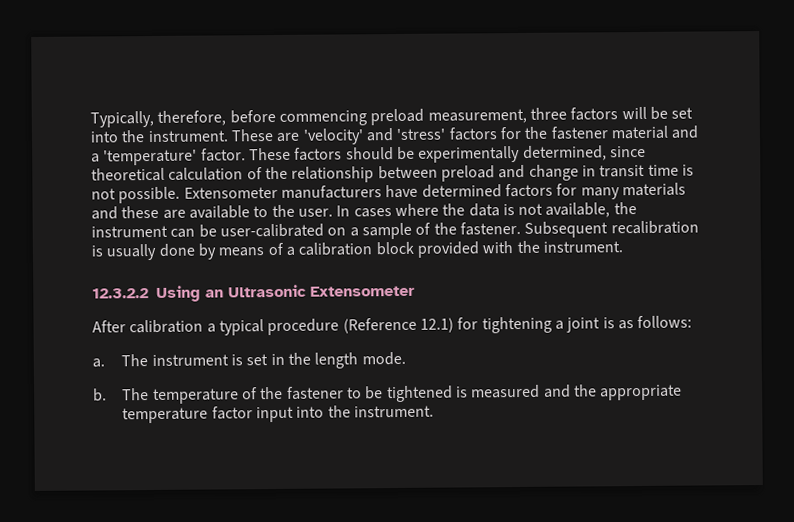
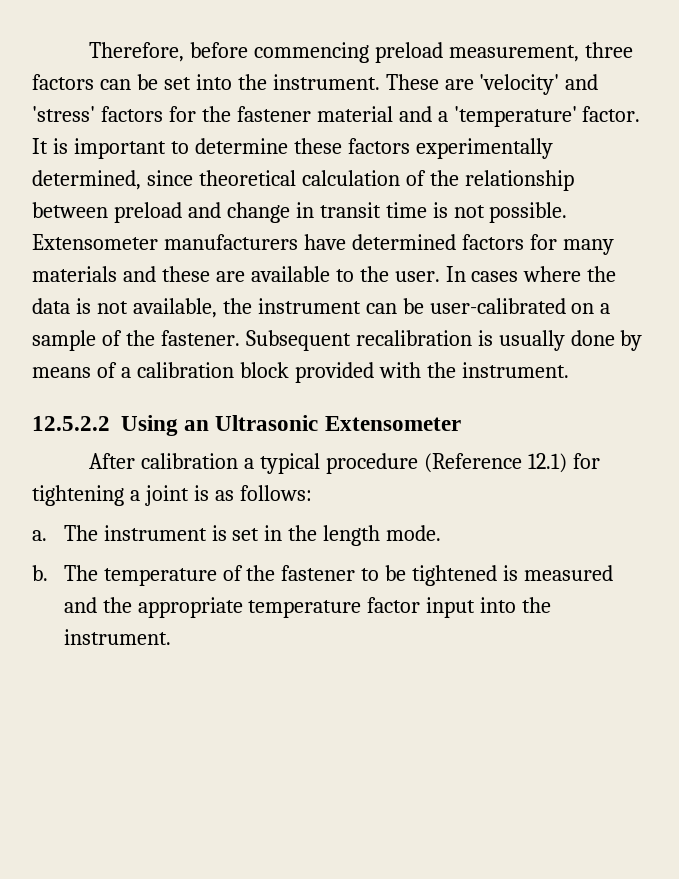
- Typically, therefore, before commencing preload measurement, three factors will be set into the instrument.
+ Therefore, before commencing preload measurement, three factors can be set into the instrument.
- These factors should be experimentally determined, since theoretical calculation of the relationship between preload and change in transit time is not possible.
+ It is important to determine these factors experimentally determined, since theoretical calculation of the relationship between preload and change in transit time is not possible.
- 12.3.2.2 Using an Ultrasonic Extensometer
+ 12.5.2.2 Using an Ultrasonic Extensometer

